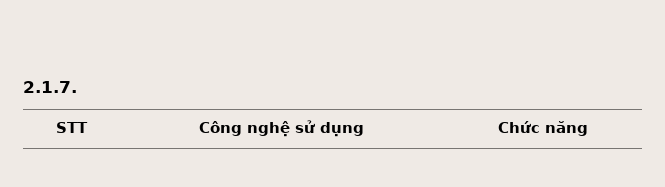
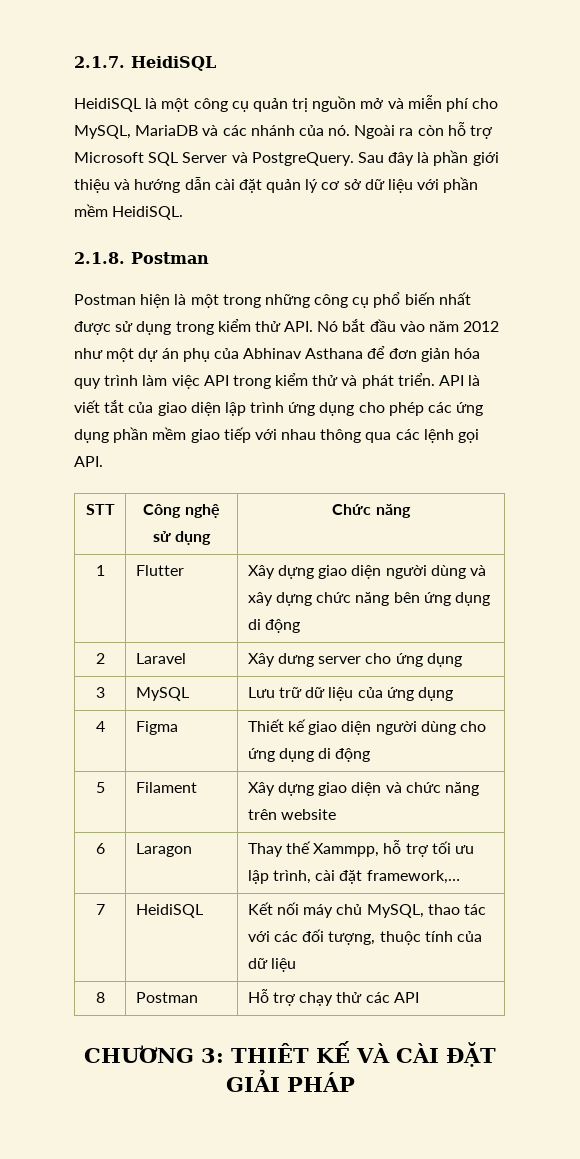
- 2.1.7.
+ 2.1.7. HeidiSQL
+ HeidiSQL là một công cụ quản trị nguồn mở và miễn phí cho MySQL, MariaDB và các nhánh của nó. Ngoài ra còn hỗ trợ Microsoft SQL Server và PostgreQuery. Sau đây là phần giới thiệu và hướng dẫn cài đặt quản lý cơ sở dữ liệu với phần mềm HeidiSQL.
+ 2.1.8. Postman
+ Postman hiện là một trong những công cụ phổ biến nhất được sử dụng trong kiểm thử API. Nó bắt đầu vào năm 2012 như một dự án phụ của Abhinav Asthana để đơn giản hóa quy trình làm việc API trong kiểm thử và phát triển. API là viết tắt của giao diện lập trình ứng dụng cho phép các ứng dụng phần mềm giao tiếp với nhau thông qua các lệnh gọi API.
+ 1 | Flutter | Xây dựng giao diện người dùng và xây dựng chức năng bên ứng dụng di động
+ 2 | Laravel | Xây dưng server cho ứng dụng
+ 3 | MySQL | Lưu trữ dữ liệu của ứng dụng
+ 4 | Figma | Thiết kế giao diện người dùng cho ứng dụng di động
+ 5 | Filament | Xây dựng giao diện và chức năng trên website
+ 6 | Laragon | Thay thế Xammpp, hỗ trợ tối ưu lập trình, cài đặt framework,…
+ 7 | HeidiSQL | Kết nối máy chủ MySQL, thao tác với các đối tượng, thuộc tính của dữ liệu
+ 8 | Postman | Hỗ trợ chạy thử các API
+ CHƯƠNG 3: THIÊT KẾ VÀ CÀI ĐẶT GIẢI PHÁP

